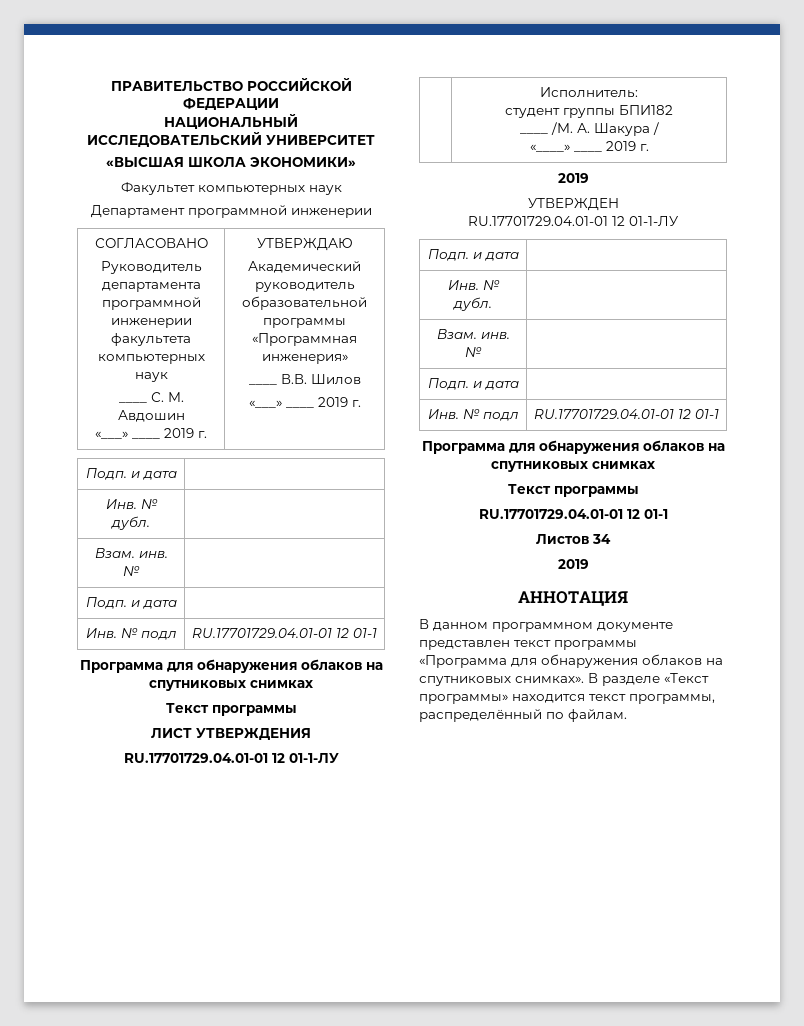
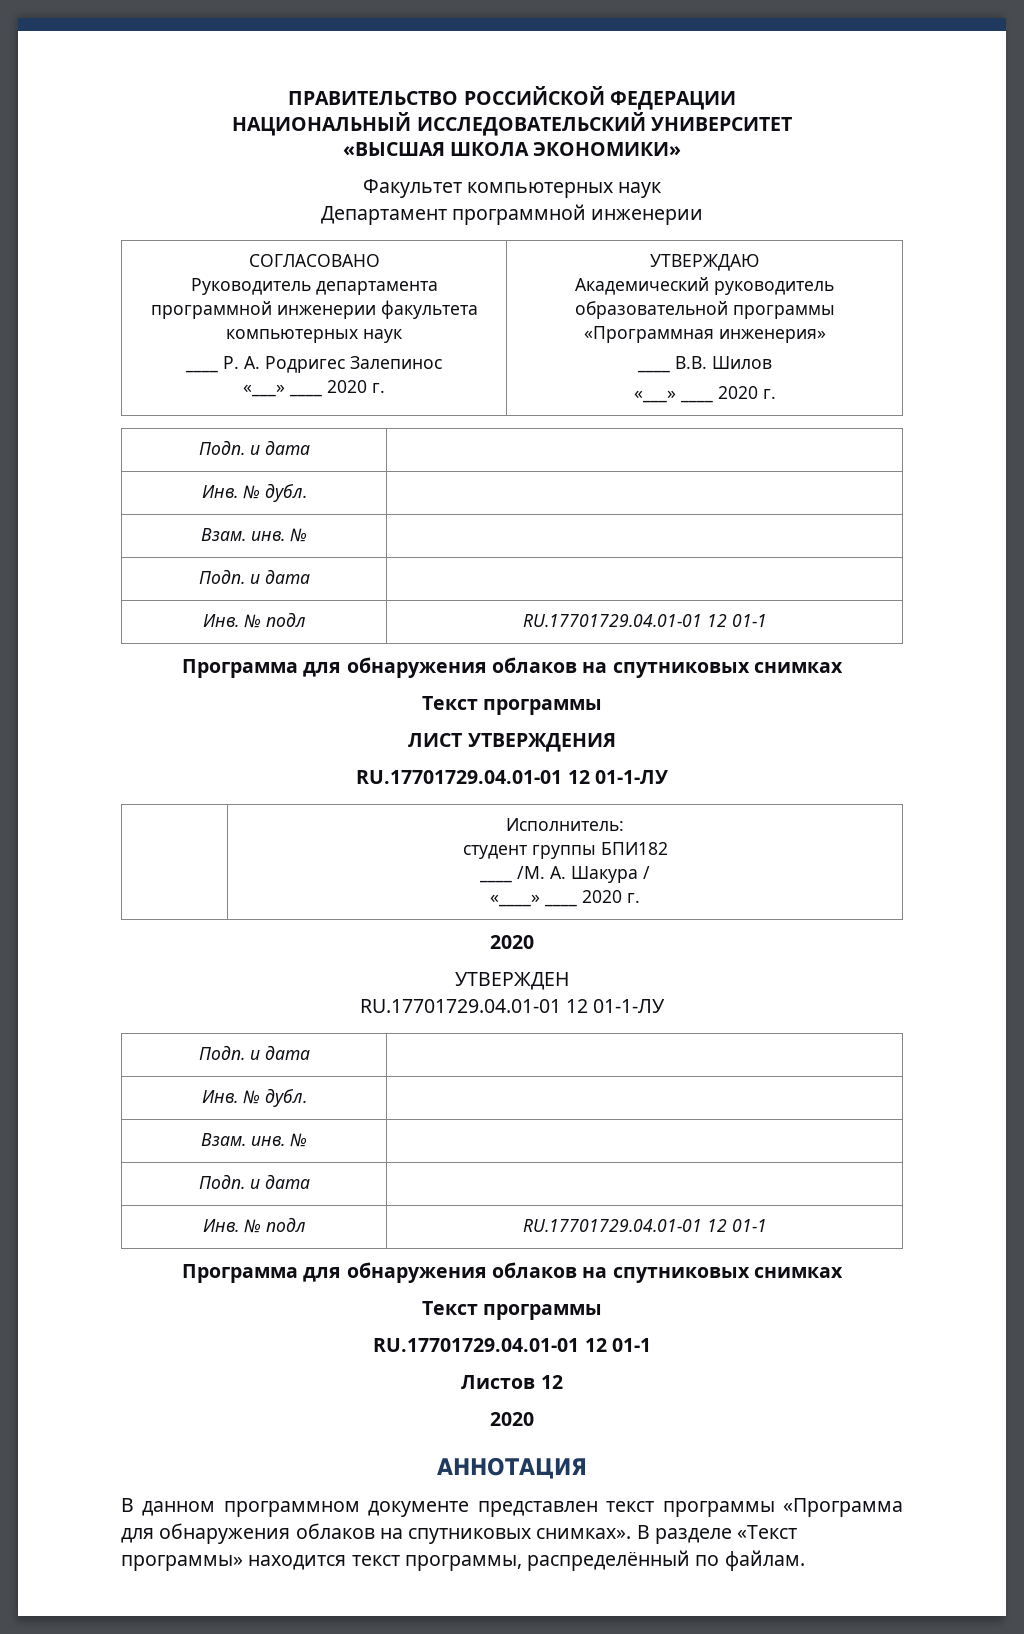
  СОГЛАСОВАНО
  Руководитель департамента программной инженерии факультета компьютерных наук
- ____ С. М. Авдошин
- «___» ____ 2019 г. | УТВЕРЖДАЮ
+ ____ Р. А. Родригес Залепинос
+ «___» ____ 2020 г. | УТВЕРЖДАЮ
  Академический руководитель образовательной программы «Программная инженерия»
  ____ В.В. Шилов
- «___» ____ 2019 г.
+ «___» ____ 2020 г.
  | Исполнитель:
  студент группы БПИ182
  ____ /М. А. Шакура /
- «____» ____ 2019 г.
- 2019
+ «____» ____ 2020 г.
+ 2020
- Листов 34
- 2019
+ Листов 12
+ 2020

